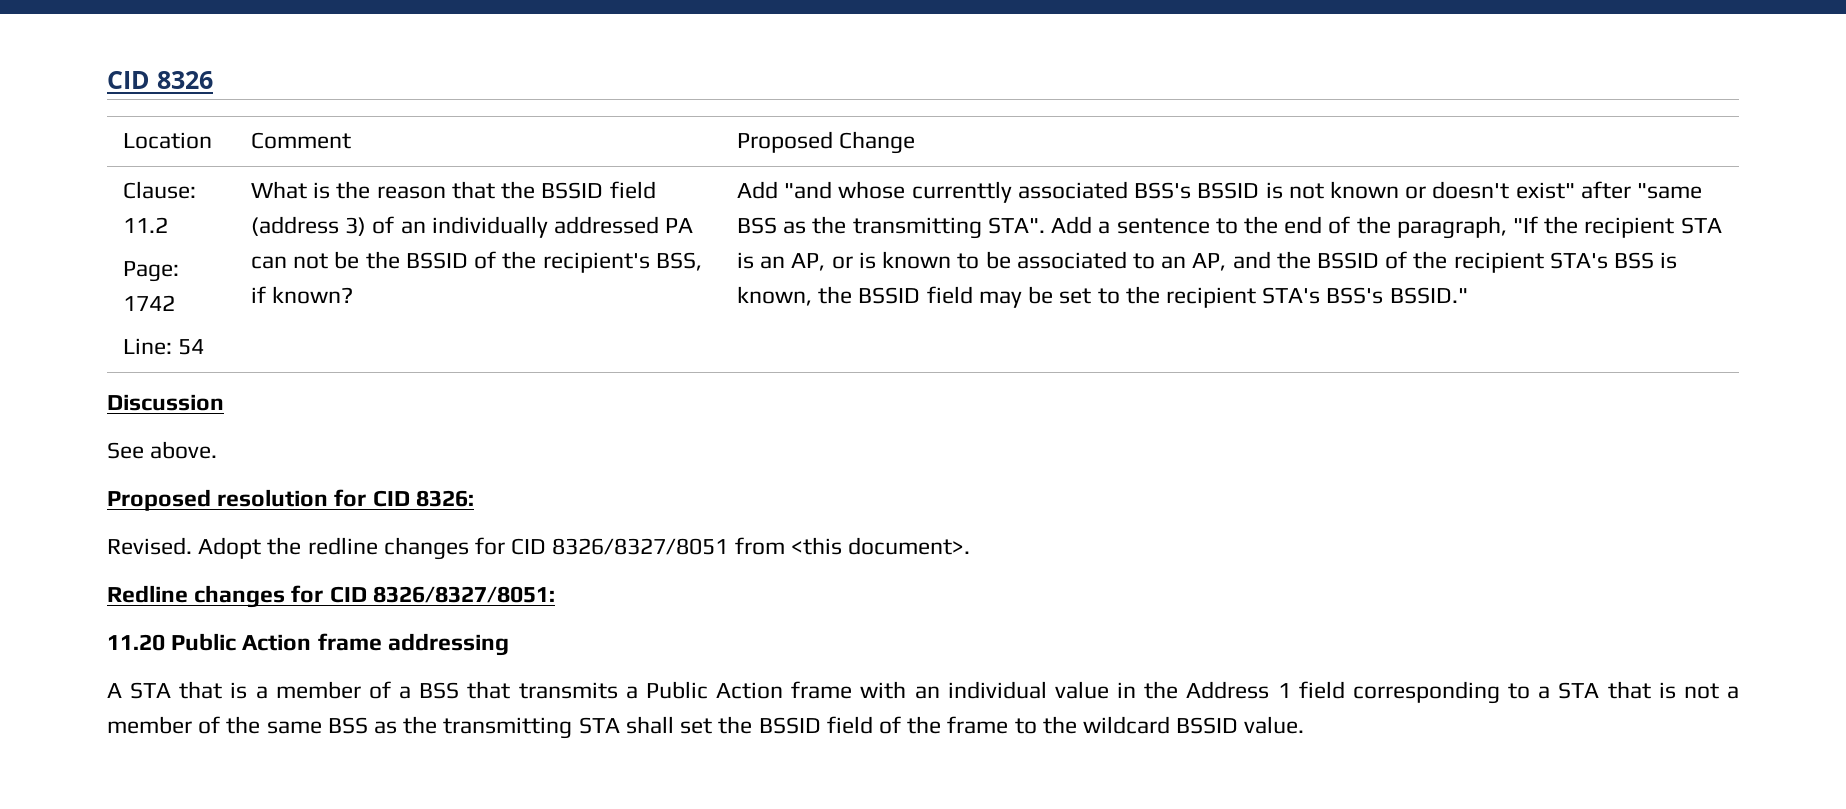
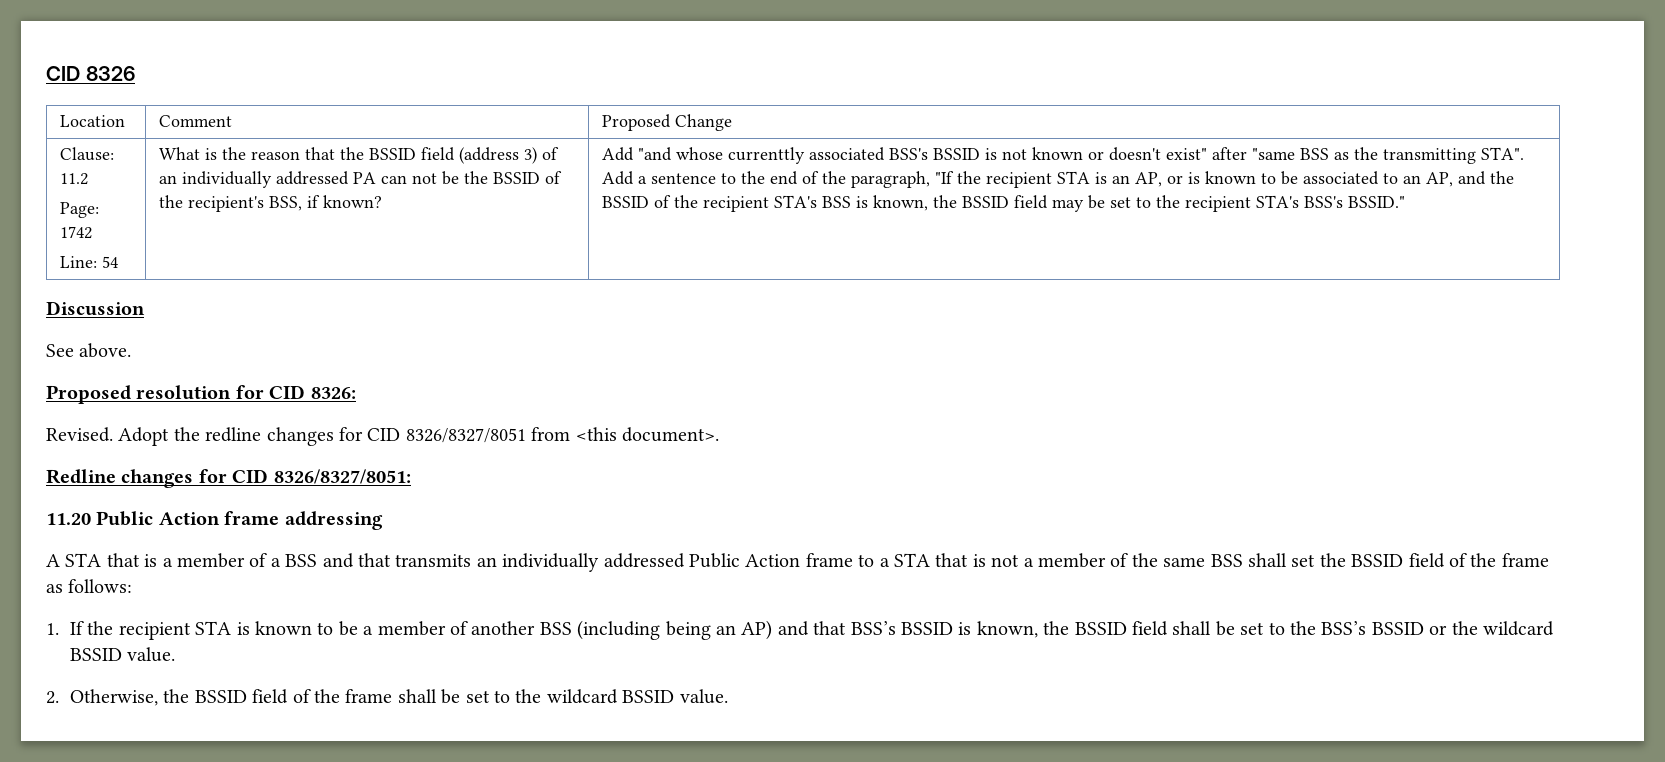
- A STA that is a member of a BSS that transmits a Public Action frame with an individual value in the Address 1 field corresponding to a STA that is not a member of the same BSS as the transmitting STA shall set the BSSID field of the frame to the wildcard BSSID value.
+ A STA that is a member of a BSS and that transmits an individually addressed Public Action frame to a STA that is not a member of the same BSS shall set the BSSID field of the frame as follows:
+ 1. If the recipient STA is known to be a member of another BSS (including being an AP) and that BSS’s BSSID is known, the BSSID field shall be set to the BSS’s BSSID or the wildcard BSSID value.
+ 2. Otherwise, the BSSID field of the frame shall be set to the wildcard BSSID value.

